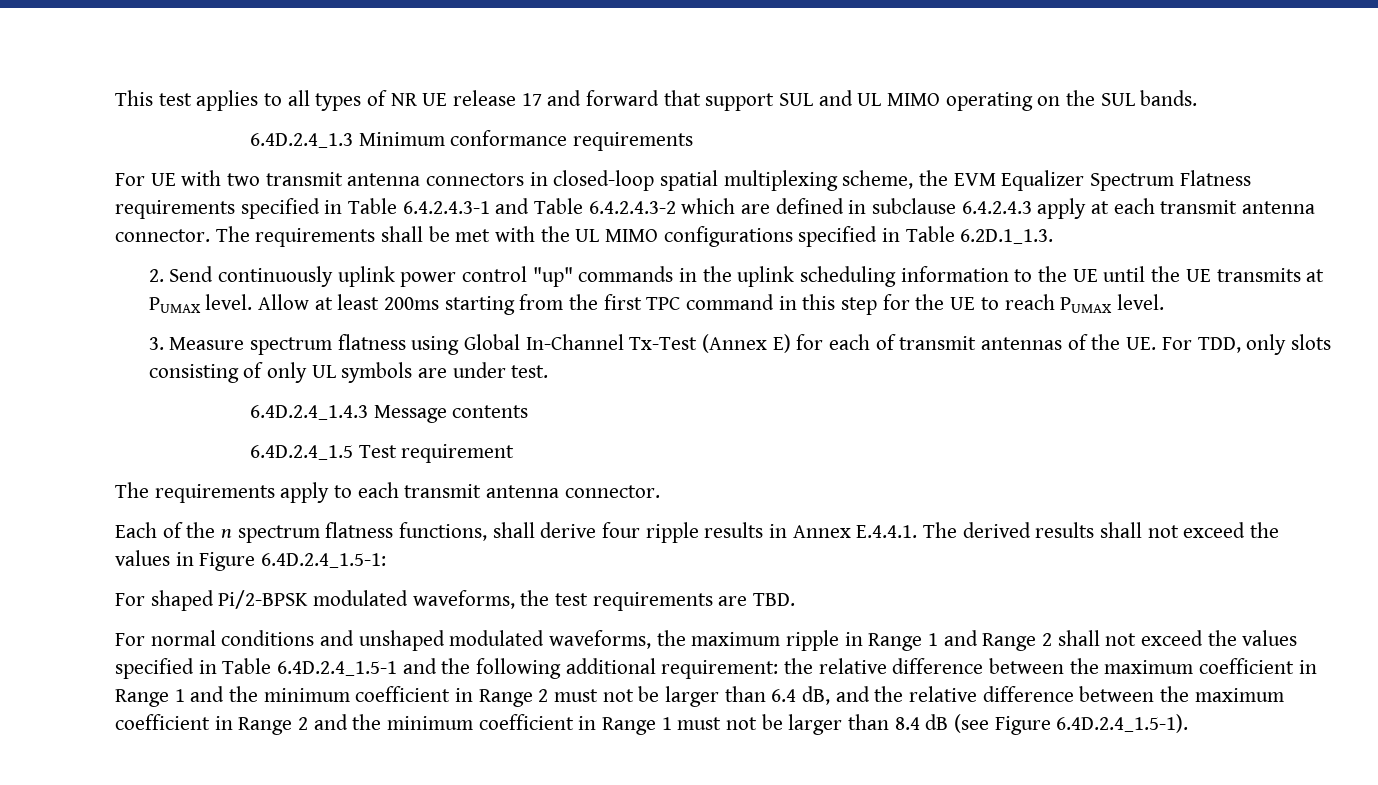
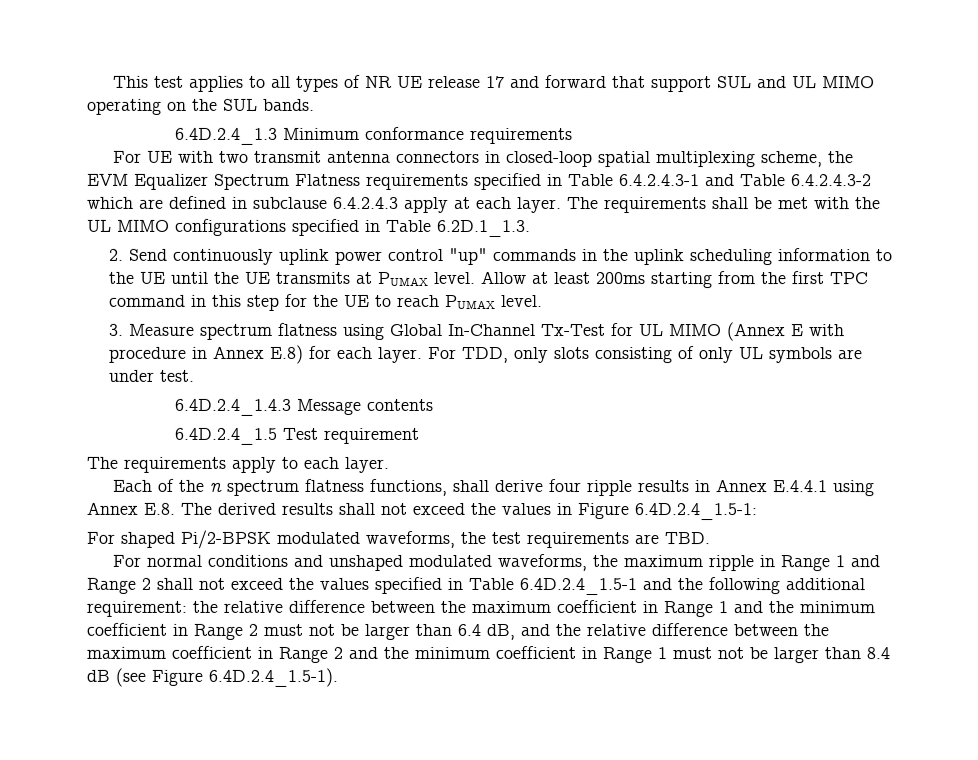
- For UE with two transmit antenna connectors in closed-loop spatial multiplexing scheme, the EVM Equalizer Spectrum Flatness requirements specified in Table 6.4.2.4.3-1 and Table 6.4.2.4.3-2 which are defined in subclause 6.4.2.4.3 apply at each transmit antenna connector.
+ For UE with two transmit antenna connectors in closed-loop spatial multiplexing scheme, the EVM Equalizer Spectrum Flatness requirements specified in Table 6.4.2.4.3-1 and Table 6.4.2.4.3-2 which are defined in subclause 6.4.2.4.3 apply at each layer.
- 3. Measure spectrum flatness using Global In-Channel Tx-Test (Annex E) for each of transmit antennas of the UE. For TDD, only slots consisting of only UL symbols are under test.
+ 3. Measure spectrum flatness using Global In-Channel Tx-Test for UL MIMO (Annex E with procedure in Annex E.8) for each layer. For TDD, only slots consisting of only UL symbols are under test.
- The requirements apply to each transmit antenna connector.
+ The requirements apply to each layer.
- Each of the n spectrum flatness functions, shall derive four ripple results in Annex E.4.4.1. The derived results shall not exceed the values in Figure 6.4D.2.4_1.5-1:
+ Each of the n spectrum flatness functions, shall derive four ripple results in Annex E.4.4.1 using Annex E.8. The derived results shall not exceed the values in Figure 6.4D.2.4_1.5-1:

